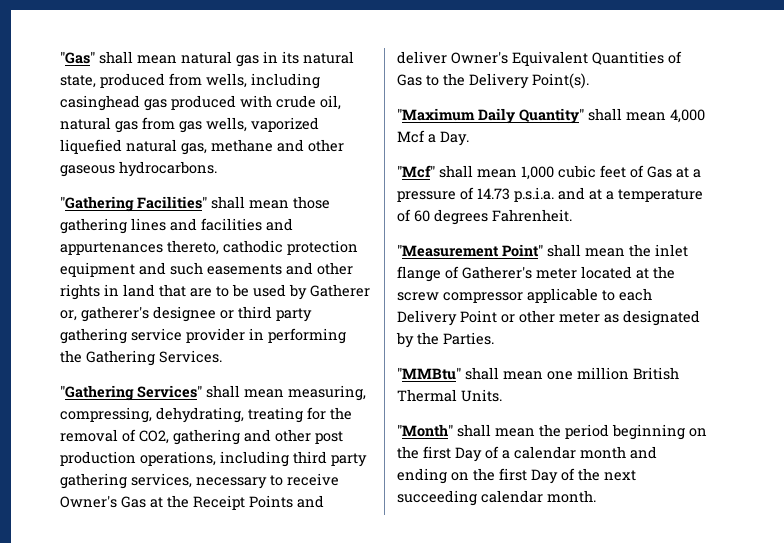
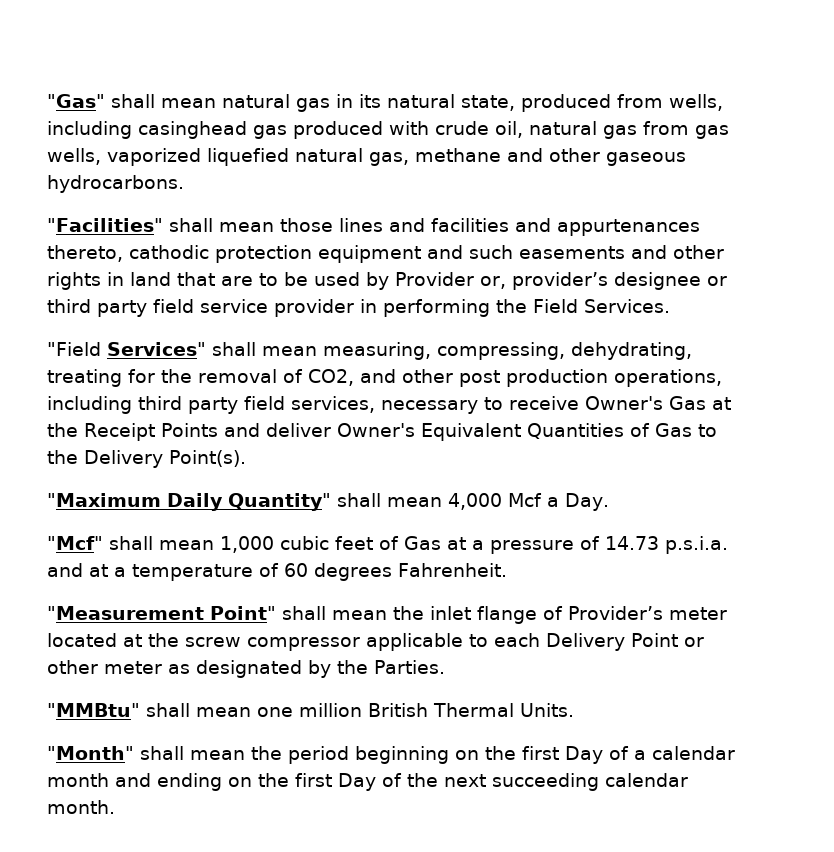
- "Gathering Facilities" shall mean those gathering lines and facilities and appurtenances thereto, cathodic protection equipment and such easements and other rights in land that are to be used by Gatherer or, gatherer's designee or third party gathering service provider in performing the Gathering Services.
+ "Facilities" shall mean those lines and facilities and appurtenances thereto, cathodic protection equipment and such easements and other rights in land that are to be used by Provider or, provider’s designee or third party field service provider in performing the Field Services.
- "Gathering Services" shall mean measuring, compressing, dehydrating, treating for the removal of CO2, gathering and other post production operations, including third party gathering services, necessary to receive Owner's Gas at the Receipt Points and deliver Owner's Equivalent Quantities of Gas to the Delivery Point(s).
+ "Field Services" shall mean measuring, compressing, dehydrating, treating for the removal of CO2, and other post production operations, including third party field services, necessary to receive Owner's Gas at the Receipt Points and deliver Owner's Equivalent Quantities of Gas to the Delivery Point(s).
- "Measurement Point" shall mean the inlet flange of Gatherer's meter located at the screw compressor applicable to each Delivery Point or other meter as designated by the Parties.
+ "Measurement Point" shall mean the inlet flange of Provider’s meter located at the screw compressor applicable to each Delivery Point or other meter as designated by the Parties.

